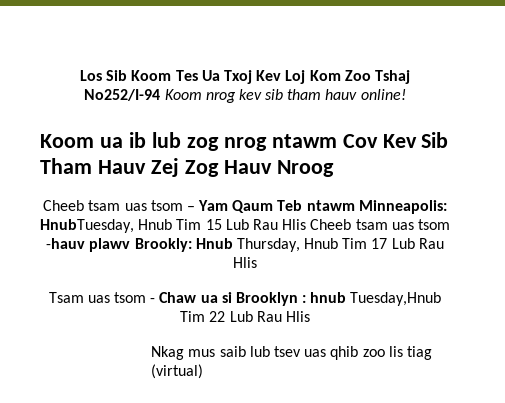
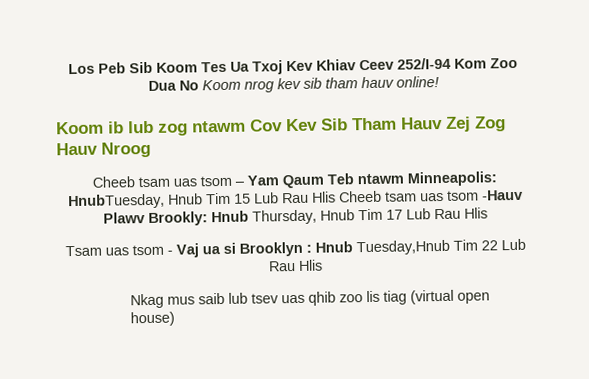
- Los Sib Koom Tes Ua Txoj Kev Loj Kom Zoo Tshaj No252/I-94 Koom nrog kev sib tham hauv online!
+ Los Peb Sib Koom Tes Ua Txoj Kev Khiav Ceev 252/I-94 Kom Zoo Dua No Koom nrog kev sib tham hauv online!
- Koom ua ib lub zog nrog ntawm Cov Kev Sib Tham Hauv Zej Zog Hauv Nroog
+ Koom ib lub zog ntawm Cov Kev Sib Tham Hauv Zej Zog Hauv Nroog
- Cheeb tsam uas tsom – Yam Qaum Teb ntawm Minneapolis: HnubTuesday, Hnub Tim 15 Lub Rau Hlis Cheeb tsam uas tsom -hauv plawv Brookly: Hnub Thursday, Hnub Tim 17 Lub Rau Hlis
+ Cheeb tsam uas tsom – Yam Qaum Teb ntawm Minneapolis: HnubTuesday, Hnub Tim 15 Lub Rau Hlis Cheeb tsam uas tsom -Hauv Plawv Brookly: Hnub Thursday, Hnub Tim 17 Lub Rau Hlis
- Tsam uas tsom - Chaw ua si Brooklyn : hnub Tuesday,Hnub Tim 22 Lub Rau Hlis
+ Tsam uas tsom - Vaj ua si Brooklyn : Hnub Tuesday,Hnub Tim 22 Lub Rau Hlis
- Nkag mus saib lub tsev uas qhib zoo lis tiag (virtual)
+ Nkag mus saib lub tsev uas qhib zoo lis tiag (virtual open house)

